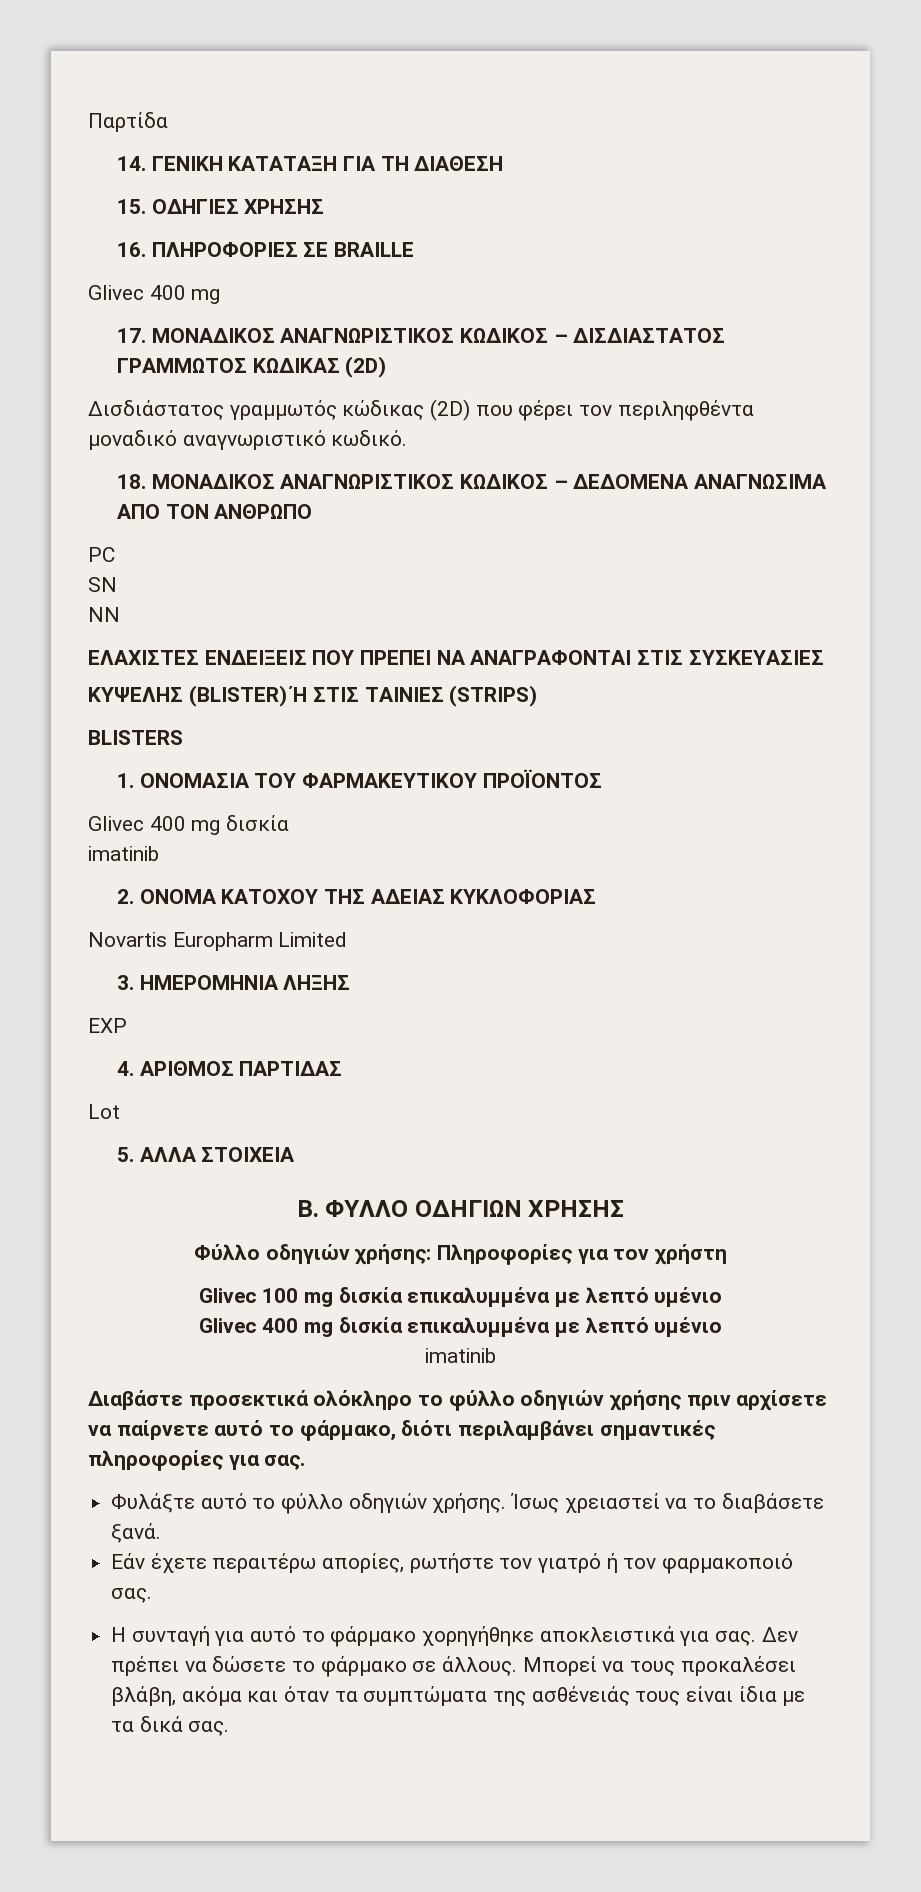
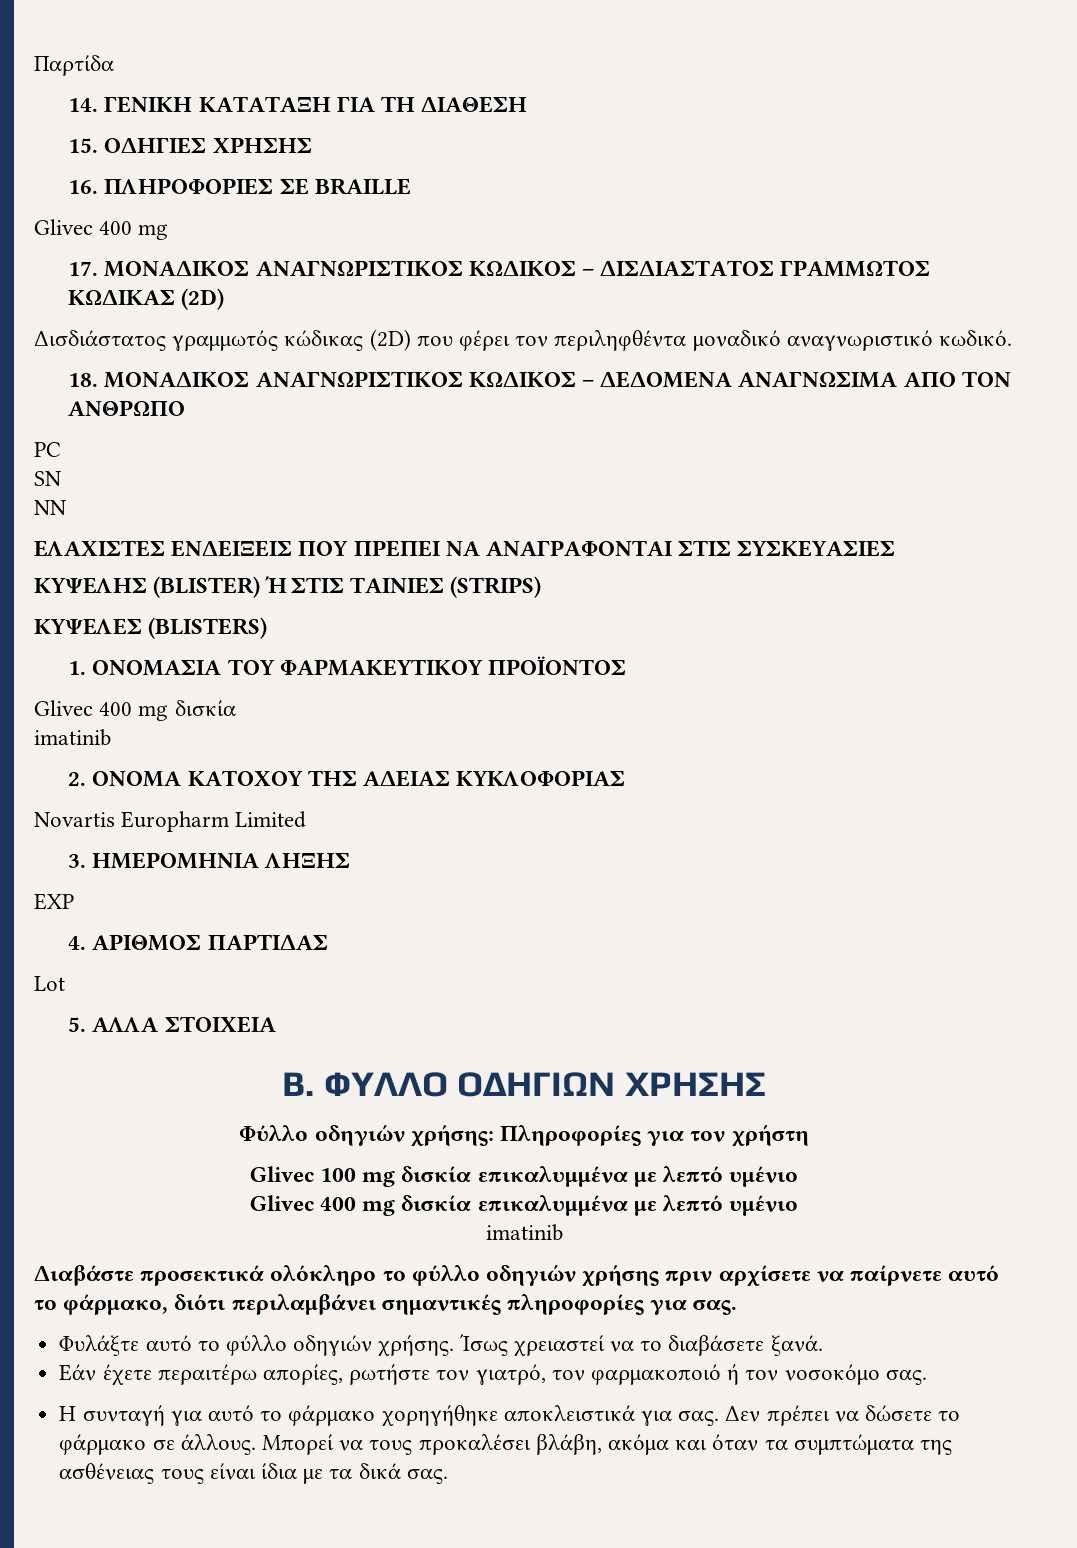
- BLISTERS
+ ΚΥΨΕΛΕΣ (BLISTERS)
- Εάν έχετε περαιτέρω απορίες, ρωτήστε τον γιατρό ή τον φαρμακοποιό σας.
+ Εάν έχετε περαιτέρω απορίες, ρωτήστε τον γιατρό, τον φαρμακοποιό ή τον νοσοκόμο σας.
- Μπορεί να τους προκαλέσει βλάβη, ακόμα και όταν τα συμπτώματα της ασθένειάς τους είναι ίδια με τα δικά σας.
+ Μπορεί να τους προκαλέσει βλάβη, ακόμα και όταν τα συμπτώματα της ασθένειας τους είναι ίδια με τα δικά σας.

